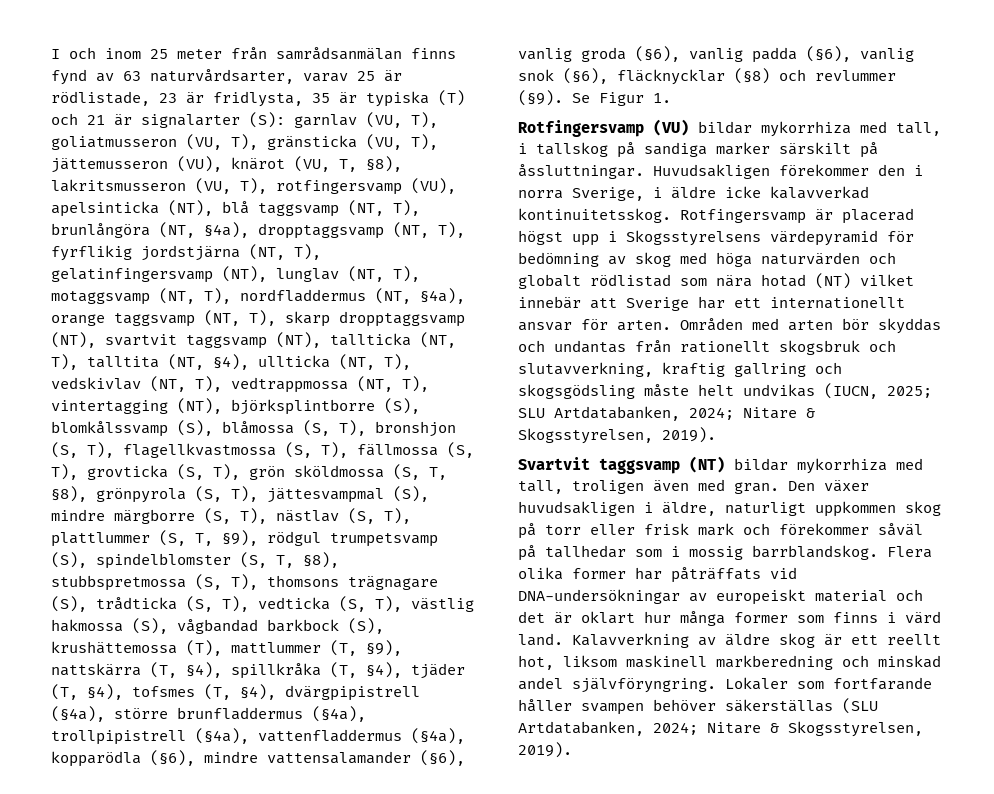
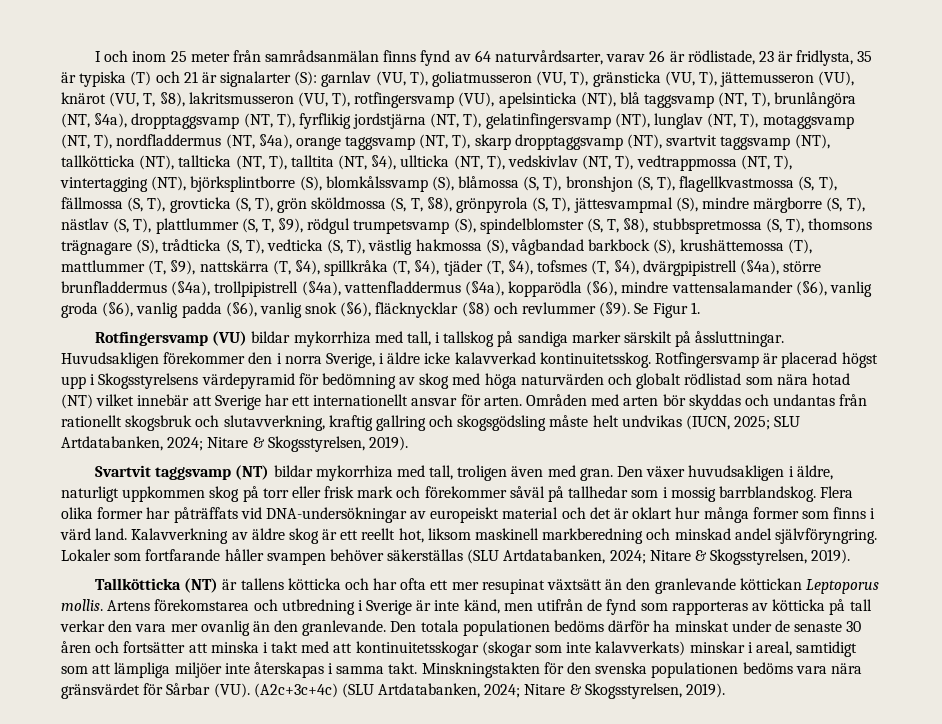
- I och inom 25 meter från samrådsanmälan finns fynd av 63 naturvårdsarter, varav 25 är rödlistade, 23 är fridlysta, 35 är typiska (T) och 21 är signalarter (S):
+ I och inom 25 meter från samrådsanmälan finns fynd av 64 naturvårdsarter, varav 26 är rödlistade, 23 är fridlysta, 35 är typiska (T) och 21 är signalarter (S):
- garnlav (VU, T), goliatmusseron (VU, T), gränsticka (VU, T), jättemusseron (VU), knärot (VU, T, §8), lakritsmusseron (VU, T), rotfingersvamp (VU), apelsinticka (NT), blå taggsvamp (NT, T), brunlångöra (NT, §4a), dropptaggsvamp (NT, T), fyrflikig jordstjärna (NT, T), gelatinfingersvamp (NT), lunglav (NT, T), motaggsvamp (NT, T), nordfladdermus (NT, §4a), orange taggsvamp (NT, T), skarp dropptaggsvamp (NT), svartvit taggsvamp (NT), tallticka (NT, T), talltita (NT, §4), ullticka (NT, T), vedskivlav (NT, T), vedtrappmossa (NT, T), vintertagging (NT), björksplintborre (S), blomkålssvamp (S), blåmossa (S, T), bronshjon (S, T), flagellkvastmossa (S, T), fällmossa (S, T), grovticka (S, T), grön sköldmossa (S, T, §8), grönpyrola (S, T), jättesvampmal (S), mindre märgborre (S, T), nästlav (S, T), plattlummer (S, T, §9), rödgul trumpetsvamp (S), spindelblomster (S, T, §8), stubbspretmossa (S, T), thomsons trägnagare (S), trådticka (S, T), vedticka (S, T), västlig hakmossa (S), vågbandad barkbock (S), krushättemossa (T), mattlummer (T, §9), nattskärra (T, §4), spillkråka (T, §4), tjäder (T, §4), tofsmes (T, §4), dvärgpipistrell (§4a), större brunfladdermus (§4a), trollpipistrell (§4a), vattenfladdermus (§4a), kopparödla (§6), mindre vattensalamander (§6), vanlig groda (§6), vanlig padda (§6), vanlig snok (§6), fläcknycklar (§8) och revlummer (§9).
+ garnlav (VU, T), goliatmusseron (VU, T), gränsticka (VU, T), jättemusseron (VU), knärot (VU, T, §8), lakritsmusseron (VU, T), rotfingersvamp (VU), apelsinticka (NT), blå taggsvamp (NT, T), brunlångöra (NT, §4a), dropptaggsvamp (NT, T), fyrflikig jordstjärna (NT, T), gelatinfingersvamp (NT), lunglav (NT, T), motaggsvamp (NT, T), nordfladdermus (NT, §4a), orange taggsvamp (NT, T), skarp dropptaggsvamp (NT), svartvit taggsvamp (NT), tallkötticka (NT), tallticka (NT, T), talltita (NT, §4), ullticka (NT, T), vedskivlav (NT, T), vedtrappmossa (NT, T), vintertagging (NT), björksplintborre (S), blomkålssvamp (S), blåmossa (S, T), bronshjon (S, T), flagellkvastmossa (S, T), fällmossa (S, T), grovticka (S, T), grön sköldmossa (S, T, §8), grönpyrola (S, T), jättesvampmal (S), mindre märgborre (S, T), nästlav (S, T), plattlummer (S, T, §9), rödgul trumpetsvamp (S), spindelblomster (S, T, §8), stubbspretmossa (S, T), thomsons trägnagare (S), trådticka (S, T), vedticka (S, T), västlig hakmossa (S), vågbandad barkbock (S), krushättemossa (T), mattlummer (T, §9), nattskärra (T, §4), spillkråka (T, §4), tjäder (T, §4), tofsmes (T, §4), dvärgpipistrell (§4a), större brunfladdermus (§4a), trollpipistrell (§4a), vattenfladdermus (§4a), kopparödla (§6), mindre vattensalamander (§6), vanlig groda (§6), vanlig padda (§6), vanlig snok (§6), fläcknycklar (§8) och revlummer (§9).
+ Tallkötticka (NT) är tallens kötticka och har ofta ett mer resupinat växtsätt än den granlevande köttickan Leptoporus mollis. Artens förekomstarea och utbredning i Sverige är inte känd, men utifrån de fynd som rapporteras av kötticka på tall verkar den vara mer ovanlig än den granlevande. Den totala populationen bedöms därför ha minskat under de senaste 30 åren och fortsätter att minska i takt med att kontinuitetsskogar (skogar som inte kalavverkats) minskar i areal, samtidigt som att lämpliga miljöer inte återskapas i samma takt. Minskningstakten för den svenska populationen bedöms vara nära gränsvärdet för Sårbar (VU). (A2c+3c+4c) (SLU Artdatabanken, 2024; Nitare & Skogsstyrelsen, 2019).

